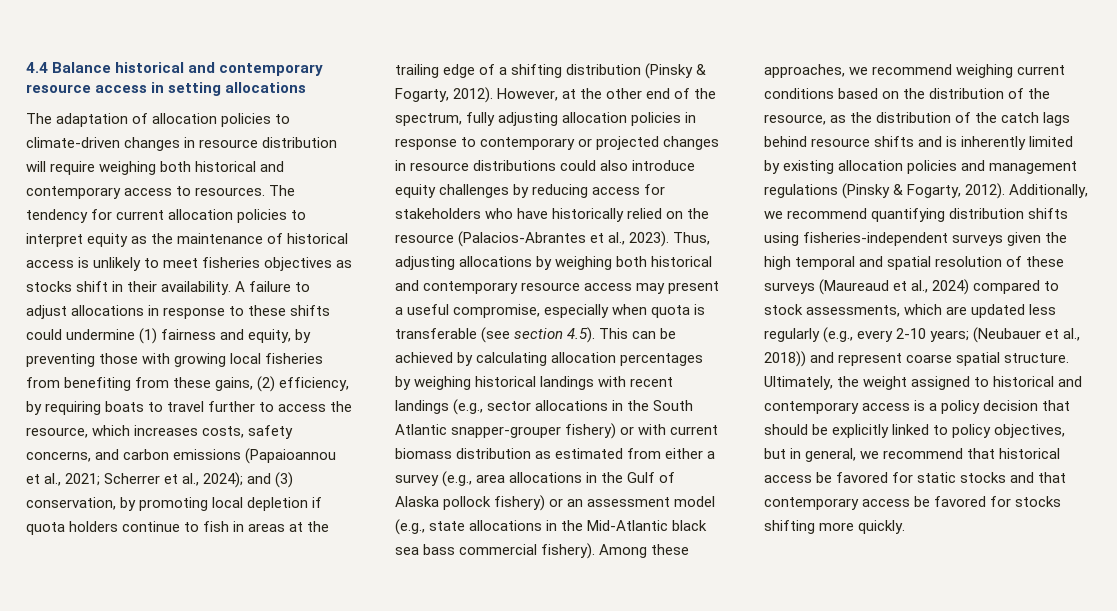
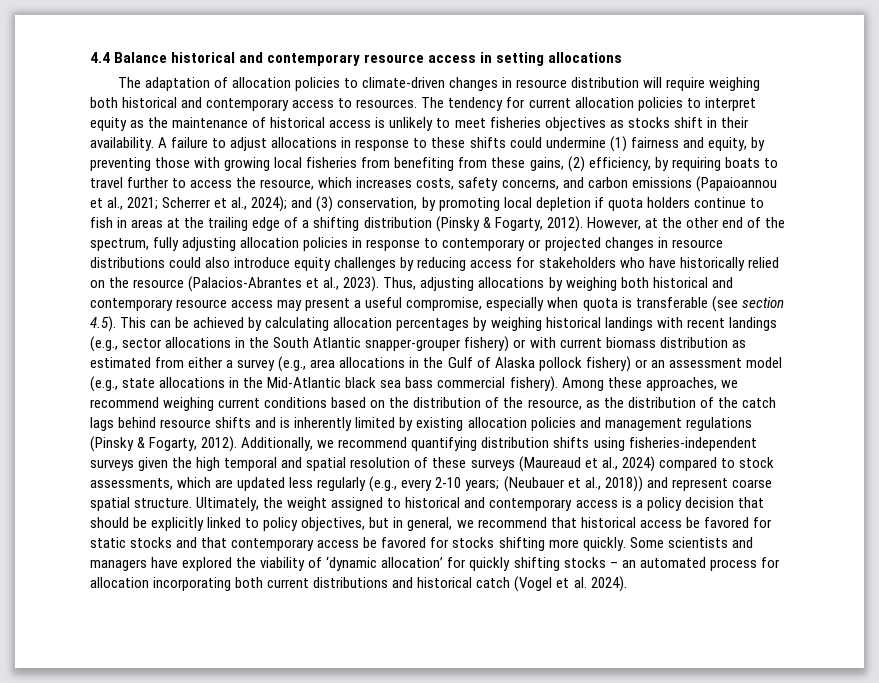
+ Some scientists and managers have explored the viability of ‘dynamic allocation’ for quickly shifting stocks – an automated process for allocation incorporating both current distributions and historical catch (Vogel et al. 2024).

